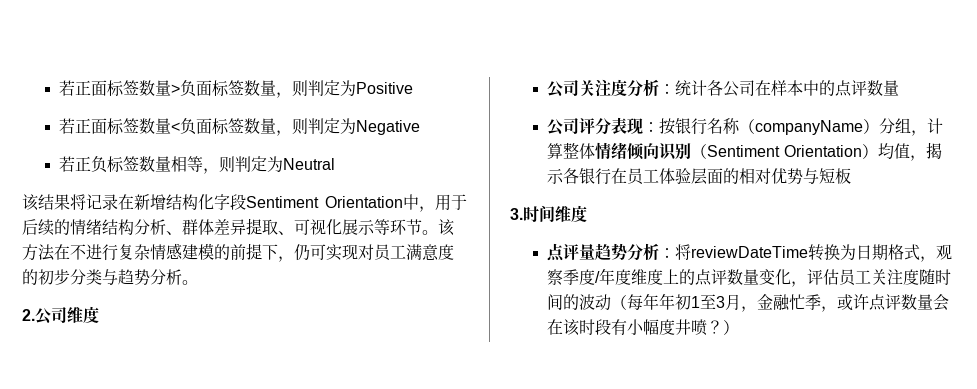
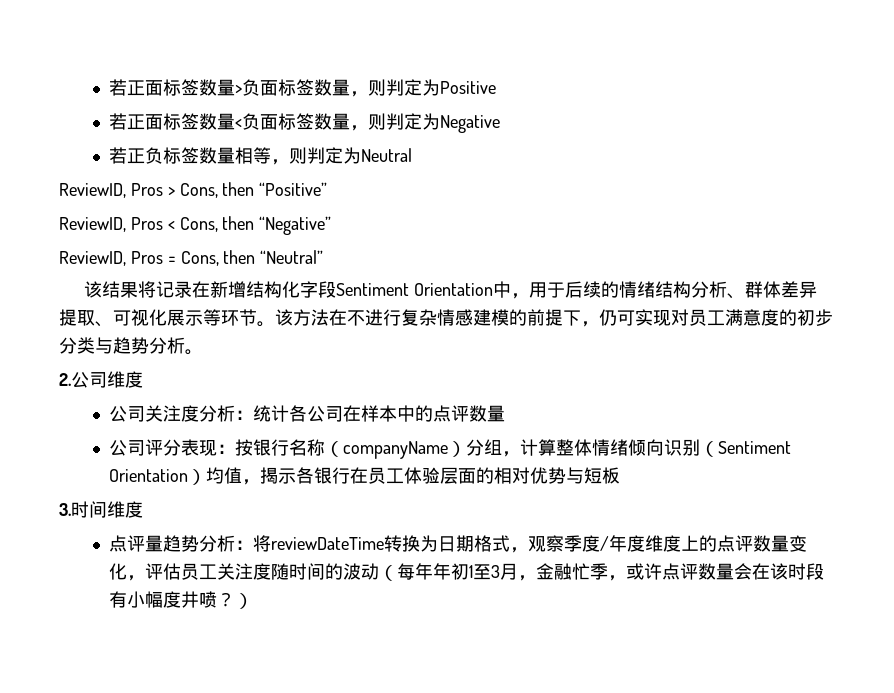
+ ReviewID, Pros > Cons, then “Positive”
+ ReviewID, Pros < Cons, then “Negative”
+ ReviewID, Pros = Cons, then “Neutral”

